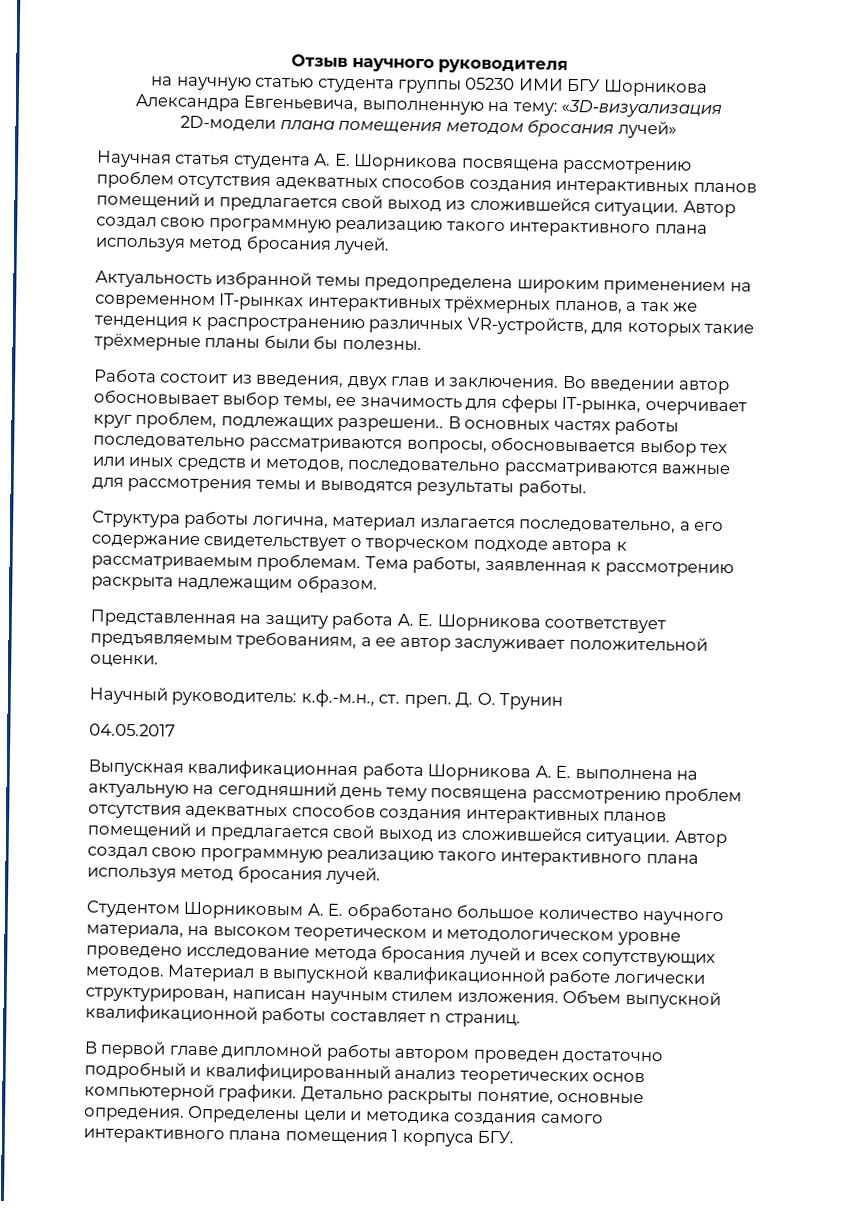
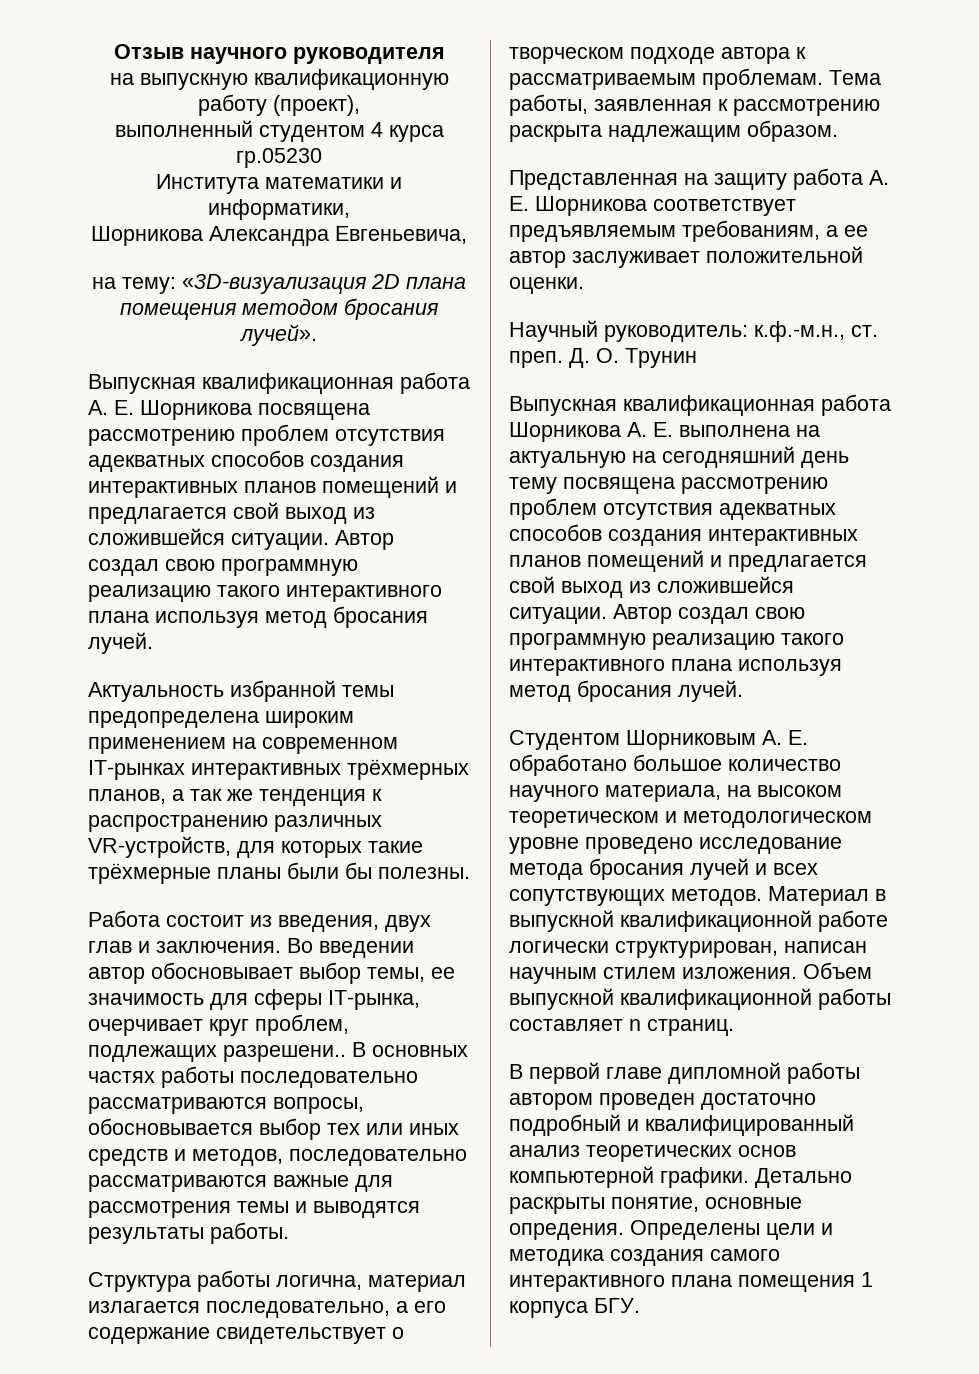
- на научную статью студента группы 05230 ИМИ БГУ Шорникова Александра Евгеньевича, выполненную на тему: «3D-визуализация 2D-модели плана помещения методом бросания лучей»
- Научная статья студента А. Е. Шорникова посвящена рассмотрению проблем отсутствия адекватных способов создания интерактивных планов помещений и предлагается свой выход из сложившейся ситуации.
+ на выпускную квалификационную работу (проект),
+ выполненный студентом 4 курса гр.05230
+ Института математики и информатики,
+ Шорникова Александра Евгеньевича,
+ на тему: «3D-визуализация 2D плана помещения методом бросания лучей».
+ Выпускная квалификационная работа А. Е. Шорникова посвящена рассмотрению проблем отсутствия адекватных способов создания интерактивных планов помещений и предлагается свой выход из сложившейся ситуации.
- 04.05.2017

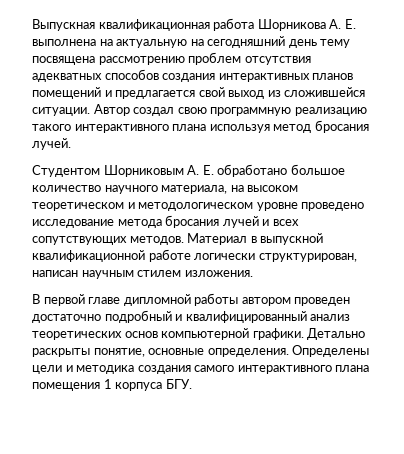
- Отзыв научного руководителя
- на выпускную квалификационную работу (проект),
- выполненный студентом 4 курса гр.05230
- Института математики и информатики,
- Шорникова Александра Евгеньевича,
- на тему: «3D-визуализация 2D плана помещения методом бросания лучей».
- Выпускная квалификационная работа А. Е. Шорникова посвящена рассмотрению проблем отсутствия адекватных способов создания интерактивных планов помещений и предлагается свой выход из сложившейся ситуации. Автор создал свою программную реализацию такого интерактивного плана используя метод бросания лучей.
- Актуальность избранной темы предопределена широким применением на современном IT-рынках интерактивных трёхмерных планов, а так же тенденция к распространению различных VR-устройств, для которых такие трёхмерные планы были бы полезны.
- Работа состоит из введения, двух глав и заключения. Во введении автор обосновывает выбор темы, ее значимость для сферы IT-рынка, очерчивает круг проблем, подлежащих разрешени.. В основных частях работы последовательно рассматриваются вопросы, обосновывается выбор тех или иных средств и методов, последовательно рассматриваются важные для рассмотрения темы и выводятся результаты работы.
- Структура работы логична, материал излагается последовательно, а его содержание свидетельствует о творческом подходе автора к рассматриваемым проблемам. Тема работы, заявленная к рассмотрению раскрыта надлежащим образом.
- Представленная на защиту работа А. Е. Шорникова соответствует предъявляемым требованиям, а ее автор заслуживает положительной оценки.
- Научный руководитель: к.ф.-м.н., ст. преп. Д. О. Трунин
- Объем выпускной квалификационной работы составляет n страниц.
- Детально раскрыты понятие, основные опредения.
+ Детально раскрыты понятие, основные определения.

